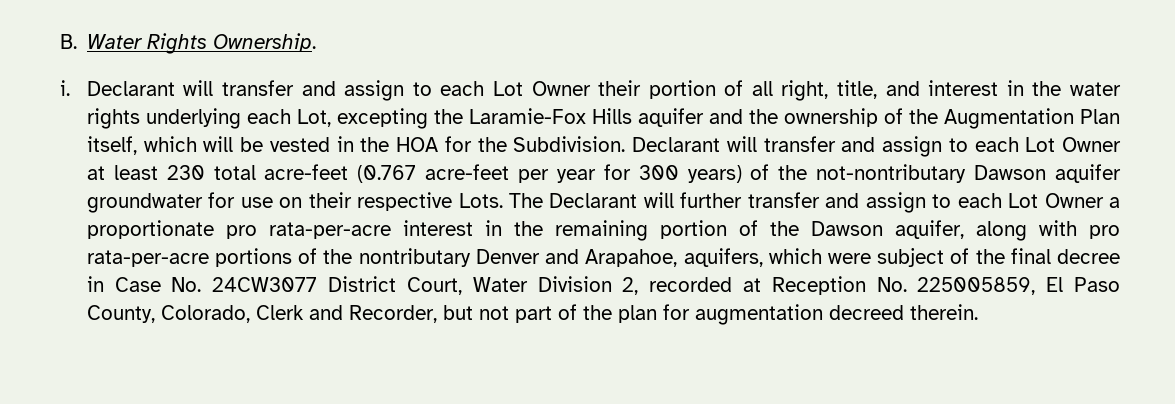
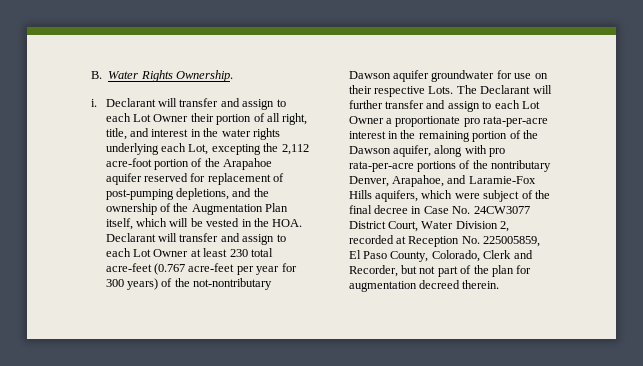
- Declarant will transfer and assign to each Lot Owner their portion of all right, title, and interest in the water rights underlying each Lot, excepting the Laramie-Fox Hills aquifer and the ownership of the Augmentation Plan itself, which will be vested in the HOA for the Subdivision. Declarant will transfer and assign to each Lot Owner at least 230 total acre-feet (0.767 acre-feet per year for 300 years) of the not-nontributary Dawson aquifer groundwater for use on their respective Lots.
+ Declarant will transfer and assign to each Lot Owner their portion of all right, title, and interest in the water rights underlying each Lot, excepting the 2,112 acre-foot portion of the Arapahoe aquifer reserved for replacement of post-pumping depletions, and the ownership of the Augmentation Plan itself, which will be vested in the HOA. Declarant will transfer and assign to each Lot Owner at least 230 total acre-feet (0.767 acre-feet per year for 300 years) of the not-nontributary Dawson aquifer groundwater for use on their respective Lots.
- The Declarant will further transfer and assign to each Lot Owner a proportionate pro rata-per-acre interest in the remaining portion of the Dawson aquifer, along with pro rata-per-acre portions of the nontributary Denver and Arapahoe, aquifers, which were subject of the final decree in Case No. 24CW3077 District Court, Water Division 2, recorded at Reception No. 225005859, El Paso County, Colorado, Clerk and Recorder, but not part of the plan for augmentation decreed therein.
+ The Declarant will further transfer and assign to each Lot Owner a proportionate pro rata-per-acre interest in the remaining portion of the Dawson aquifer, along with pro rata-per-acre portions of the nontributary Denver, Arapahoe, and Laramie-Fox Hills aquifers, which were subject of the final decree in Case No. 24CW3077 District Court, Water Division 2, recorded at Reception No. 225005859, El Paso County, Colorado, Clerk and Recorder, but not part of the plan for augmentation decreed therein.

